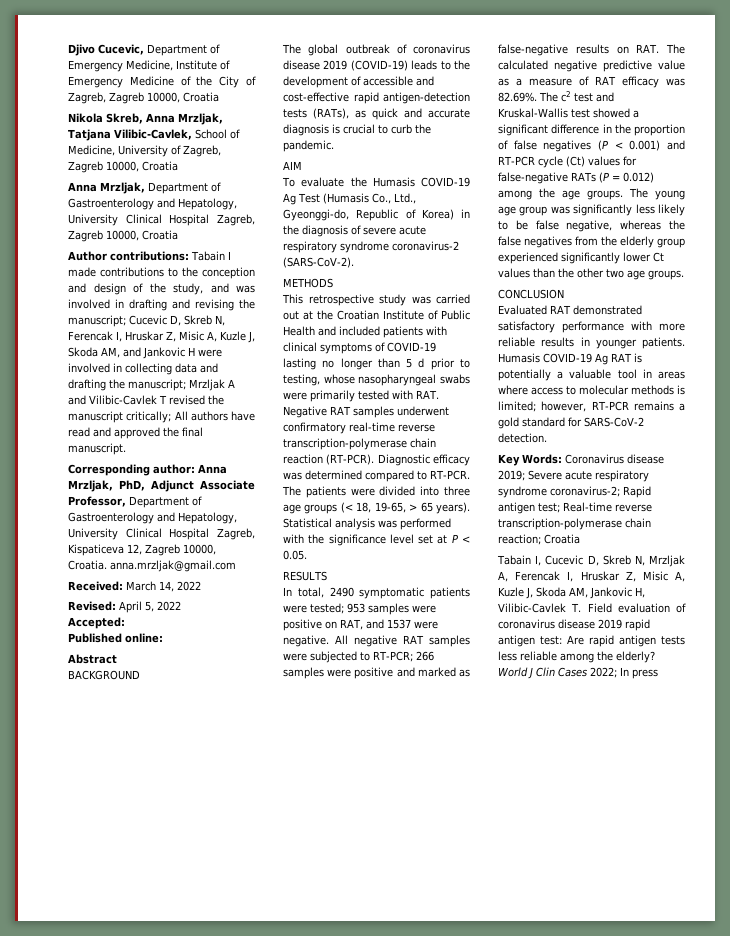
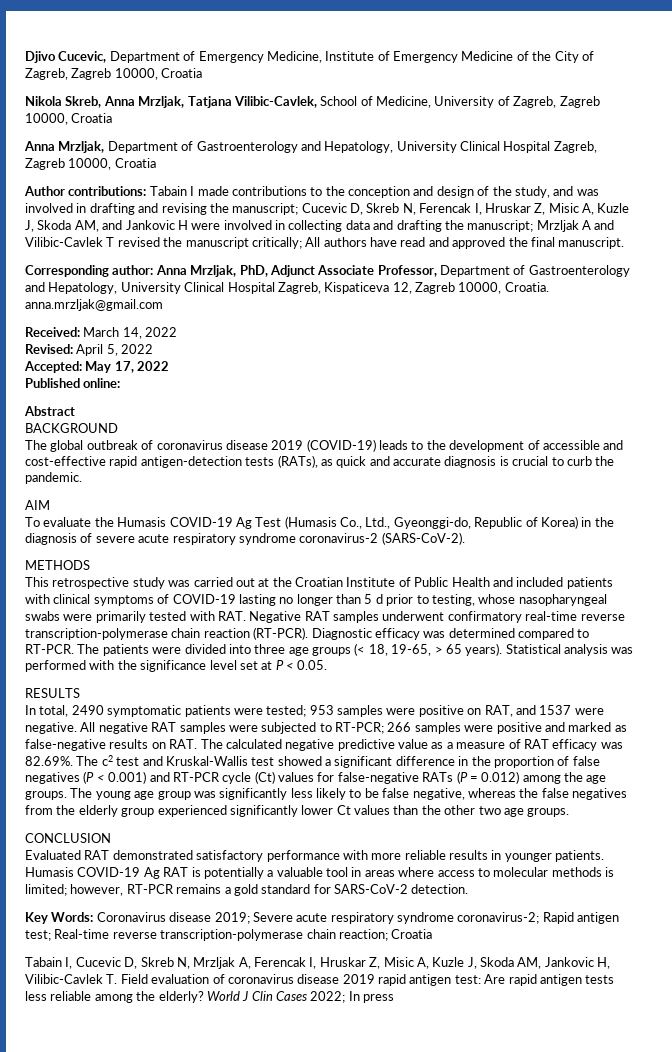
- Accepted:
+ Accepted: May 17, 2022

